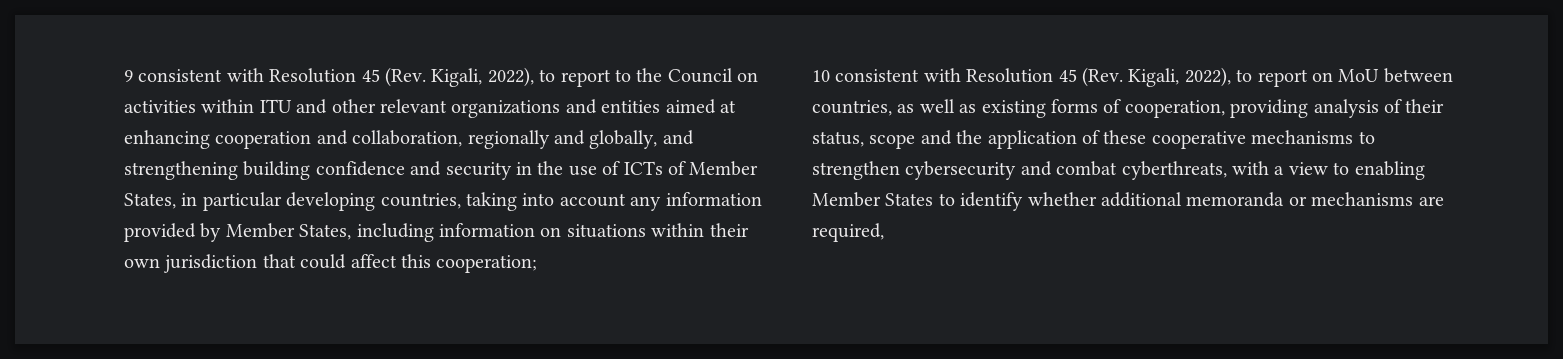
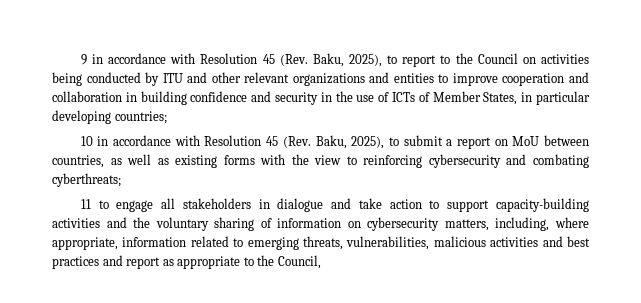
- 9 consistent with Resolution 45 (Rev. Kigali, 2022), to report to the Council on activities within ITU and other relevant organizations and entities aimed at enhancing cooperation and collaboration, regionally and globally, and strengthening building confidence and security in the use of ICTs of Member States, in particular developing countries, taking into account any information provided by Member States, including information on situations within their own jurisdiction that could affect this cooperation;
+ 9 in accordance with Resolution 45 (Rev. Baku, 2025), to report to the Council on activities being conducted by ITU and other relevant organizations and entities to improve cooperation and collaboration in building confidence and security in the use of ICTs of Member States, in particular developing countries;
- 10 consistent with Resolution 45 (Rev. Kigali, 2022), to report on MoU between countries, as well as existing forms of cooperation, providing analysis of their status, scope and the application of these cooperative mechanisms to strengthen cybersecurity and combat cyberthreats, with a view to enabling Member States to identify whether additional memoranda or mechanisms are required,
+ 10 in accordance with Resolution 45 (Rev. Baku, 2025), to submit a report on MoU between countries, as well as existing forms with the view to reinforcing cybersecurity and combating cyberthreats;
+ 11 to engage all stakeholders in dialogue and take action to support capacity-building activities and the voluntary sharing of information on cybersecurity matters, including, where appropriate, information related to emerging threats, vulnerabilities, malicious activities and best practices and report as appropriate to the Council,

